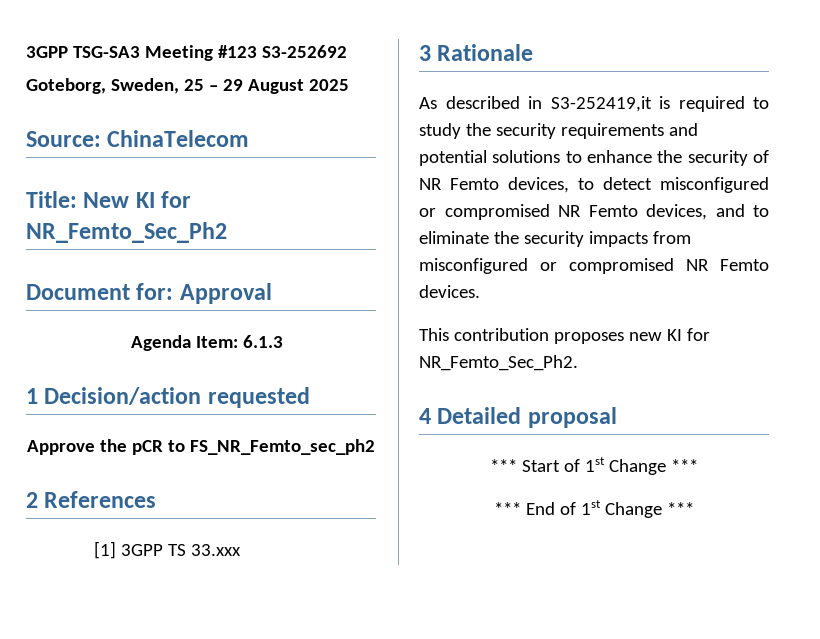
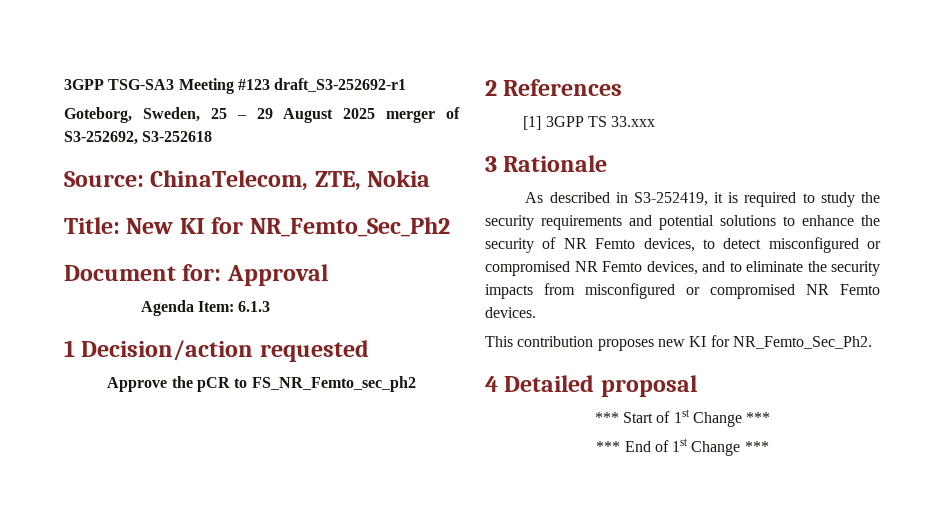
- 3GPP TSG-SA3 Meeting #123 S3-252692
+ 3GPP TSG-SA3 Meeting #123 draft_S3-252692-r1
- Goteborg, Sweden, 25 – 29 August 2025
- Source: ChinaTelecom
+ Goteborg, Sweden, 25 – 29 August 2025 merger of S3-252692, S3-252618
+ Source: ChinaTelecom, ZTE, Nokia
- As described in S3-252419,it is required to study the security requirements and potential solutions to enhance the security of NR Femto devices, to detect misconfigured or compromised NR Femto devices, and to eliminate the security impacts from misconfigured or compromised NR Femto devices.
+ As described in S3-252419, it is required to study the security requirements and potential solutions to enhance the security of NR Femto devices, to detect misconfigured or compromised NR Femto devices, and to eliminate the security impacts from misconfigured or compromised NR Femto devices.

